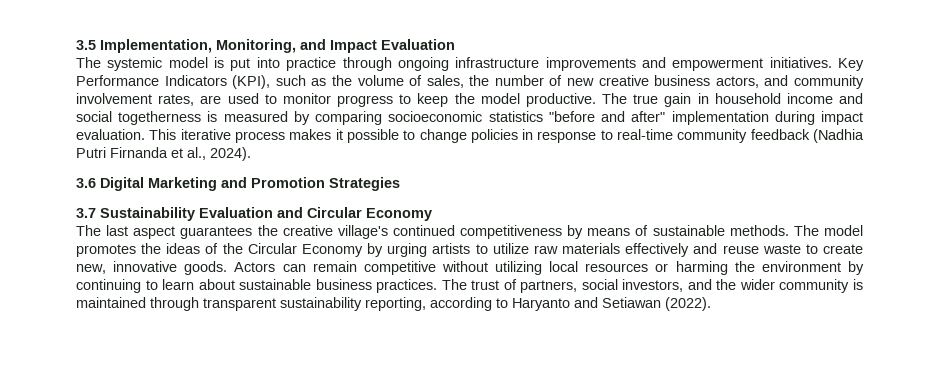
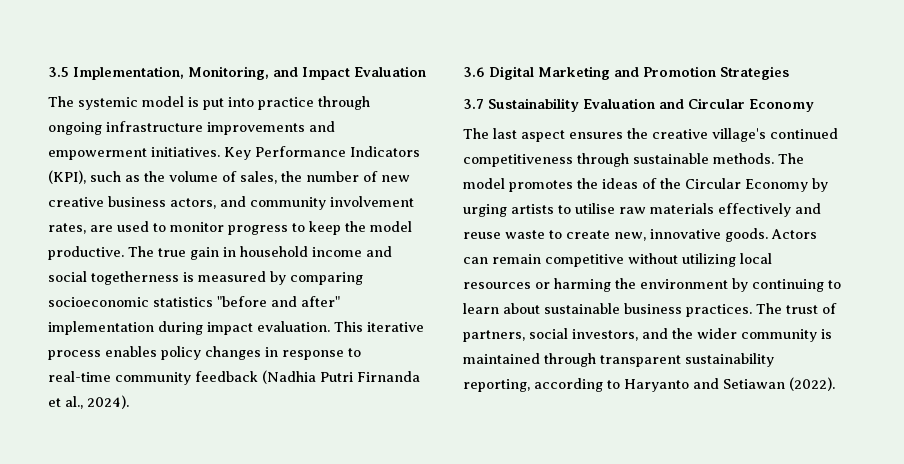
- This iterative process makes it possible to change policies in response to real-time community feedback (Nadhia Putri Firnanda et al., 2024).
+ This iterative process enables policy changes in response to real-time community feedback (Nadhia Putri Firnanda et al., 2024).
- The last aspect guarantees the creative village's continued competitiveness by means of sustainable methods.
+ The last aspect ensures the creative village's continued competitiveness through sustainable methods.
- The model promotes the ideas of the Circular Economy by urging artists to utilize raw materials effectively and reuse waste to create new, innovative goods.
+ The model promotes the ideas of the Circular Economy by urging artists to utilise raw materials effectively and reuse waste to create new, innovative goods.

